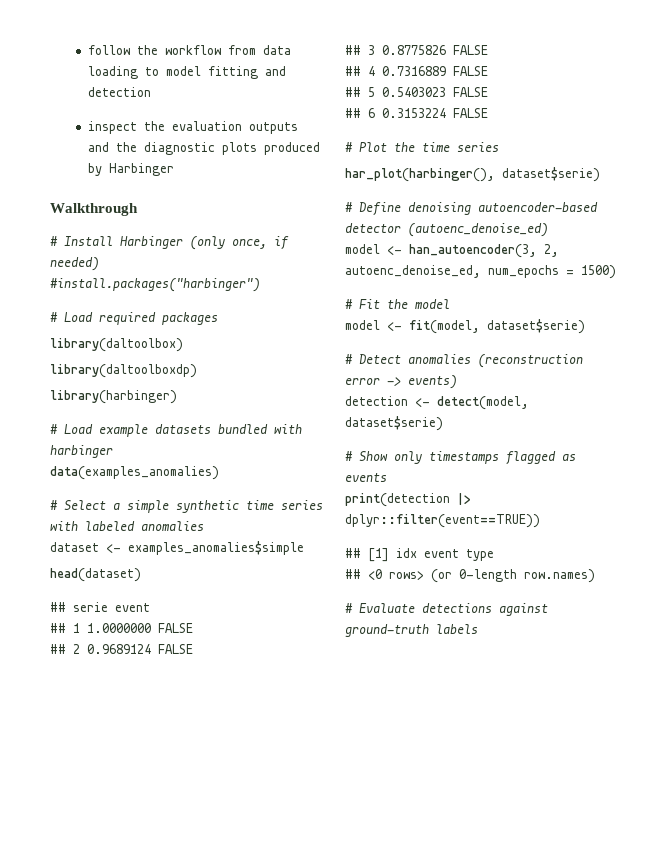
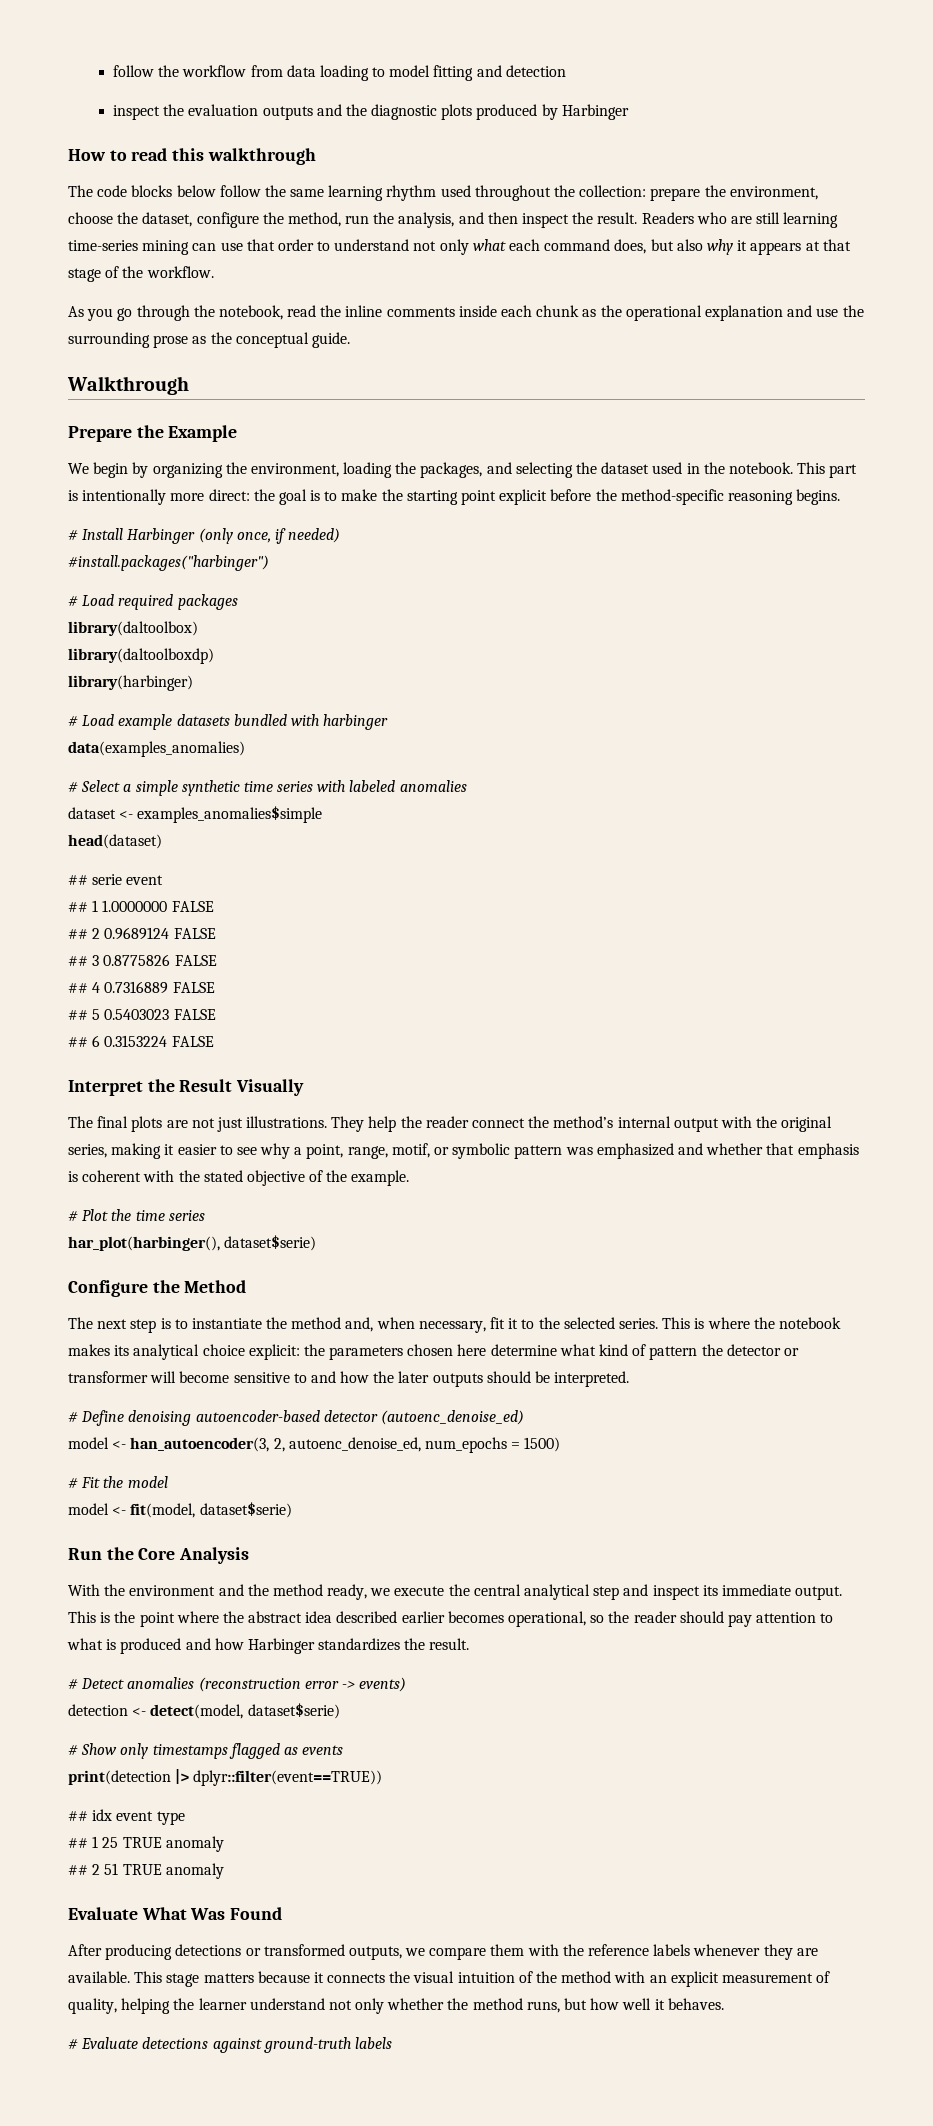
+ How to read this walkthrough
+ The code blocks below follow the same learning rhythm used throughout the collection: prepare the environment, choose the dataset, configure the method, run the analysis, and then inspect the result. Readers who are still learning time-series mining can use that order to understand not only what each command does, but also why it appears at that stage of the workflow.
+ As you go through the notebook, read the inline comments inside each chunk as the operational explanation and use the surrounding prose as the conceptual guide.
  Walkthrough
+ Prepare the Example
+ We begin by organizing the environment, loading the packages, and selecting the dataset used in the notebook. This part is intentionally more direct: the goal is to make the starting point explicit before the method-specific reasoning begins.
+ Interpret the Result Visually
+ The final plots are not just illustrations. They help the reader connect the method’s internal output with the original series, making it easier to see why a point, range, motif, or symbolic pattern was emphasized and whether that emphasis is coherent with the stated objective of the example.
+ Configure the Method
+ The next step is to instantiate the method and, when necessary, fit it to the selected series. This is where the notebook makes its analytical choice explicit: the parameters chosen here determine what kind of pattern the detector or transformer will become sensitive to and how the later outputs should be interpreted.
+ Run the Core Analysis
+ With the environment and the method ready, we execute the central analytical step and inspect its immediate output. This is the point where the abstract idea described earlier becomes operational, so the reader should pay attention to what is produced and how Harbinger standardizes the result.
- ## [1] idx event type
+ ## idx event type
- ## <0 rows> (or 0-length row.names)
+ ## 1 25 TRUE anomaly
+ ## 2 51 TRUE anomaly
+ Evaluate What Was Found
+ After producing detections or transformed outputs, we compare them with the reference labels whenever they are available. This stage matters because it connects the visual intuition of the method with an explicit measurement of quality, helping the learner understand not only whether the method runs, but how well it behaves.

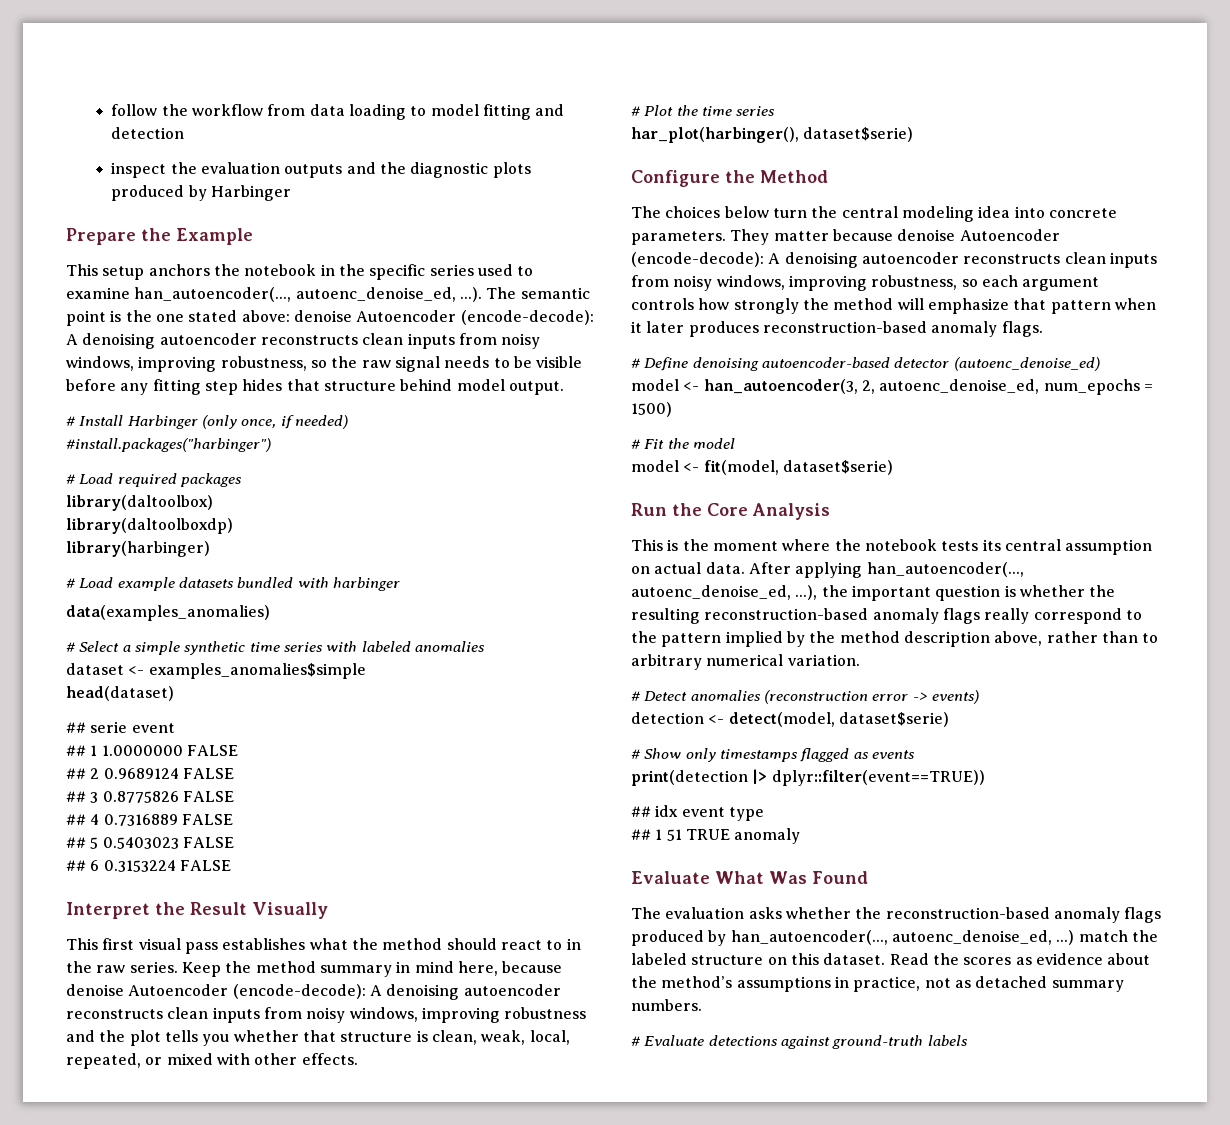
- How to read this walkthrough
- The code blocks below follow the same learning rhythm used throughout the collection: prepare the environment, choose the dataset, configure the method, run the analysis, and then inspect the result. Readers who are still learning time-series mining can use that order to understand not only what each command does, but also why it appears at that stage of the workflow.
- As you go through the notebook, read the inline comments inside each chunk as the operational explanation and use the surrounding prose as the conceptual guide.
- Walkthrough
  Prepare the Example
- We begin by organizing the environment, loading the packages, and selecting the dataset used in the notebook. This part is intentionally more direct: the goal is to make the starting point explicit before the method-specific reasoning begins.
+ This setup anchors the notebook in the specific series used to examine han_autoencoder(..., autoenc_denoise_ed, ...). The semantic point is the one stated above: denoise Autoencoder (encode-decode): A denoising autoencoder reconstructs clean inputs from noisy windows, improving robustness, so the raw signal needs to be visible before any fitting step hides that structure behind model output.
- The final plots are not just illustrations. They help the reader connect the method’s internal output with the original series, making it easier to see why a point, range, motif, or symbolic pattern was emphasized and whether that emphasis is coherent with the stated objective of the example.
+ This first visual pass establishes what the method should react to in the raw series. Keep the method summary in mind here, because denoise Autoencoder (encode-decode): A denoising autoencoder reconstructs clean inputs from noisy windows, improving robustness and the plot tells you whether that structure is clean, weak, local, repeated, or mixed with other effects.
- The next step is to instantiate the method and, when necessary, fit it to the selected series. This is where the notebook makes its analytical choice explicit: the parameters chosen here determine what kind of pattern the detector or transformer will become sensitive to and how the later outputs should be interpreted.
+ The choices below turn the central modeling idea into concrete parameters. They matter because denoise Autoencoder (encode-decode): A denoising autoencoder reconstructs clean inputs from noisy windows, improving robustness, so each argument controls how strongly the method will emphasize that pattern when it later produces reconstruction-based anomaly flags.
- With the environment and the method ready, we execute the central analytical step and inspect its immediate output. This is the point where the abstract idea described earlier becomes operational, so the reader should pay attention to what is produced and how Harbinger standardizes the result.
+ This is the moment where the notebook tests its central assumption on actual data. After applying han_autoencoder(..., autoenc_denoise_ed, ...), the important question is whether the resulting reconstruction-based anomaly flags really correspond to the pattern implied by the method description above, rather than to arbitrary numerical variation.
- ## 1 25 TRUE anomaly
- ## 2 51 TRUE anomaly
+ ## 1 51 TRUE anomaly
- After producing detections or transformed outputs, we compare them with the reference labels whenever they are available. This stage matters because it connects the visual intuition of the method with an explicit measurement of quality, helping the learner understand not only whether the method runs, but how well it behaves.
+ The evaluation asks whether the reconstruction-based anomaly flags produced by han_autoencoder(..., autoenc_denoise_ed, ...) match the labeled structure on this dataset. Read the scores as evidence about the method’s assumptions in practice, not as detached summary numbers.

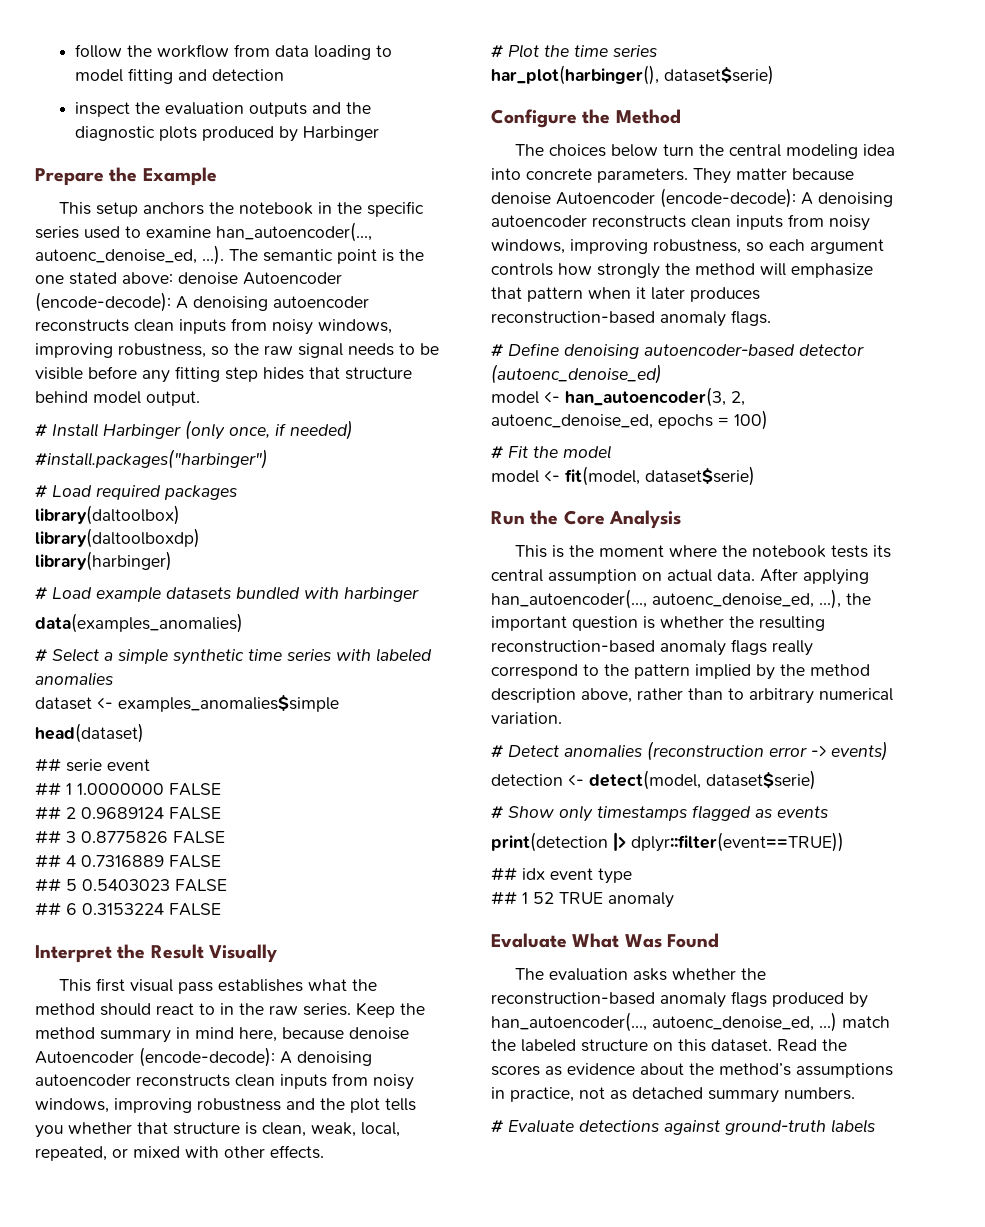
- model <- han_autoencoder(3, 2, autoenc_denoise_ed, num_epochs = 1500)
+ model <- han_autoencoder(3, 2, autoenc_denoise_ed, epochs = 100)
- ## 1 51 TRUE anomaly
+ ## 1 52 TRUE anomaly

